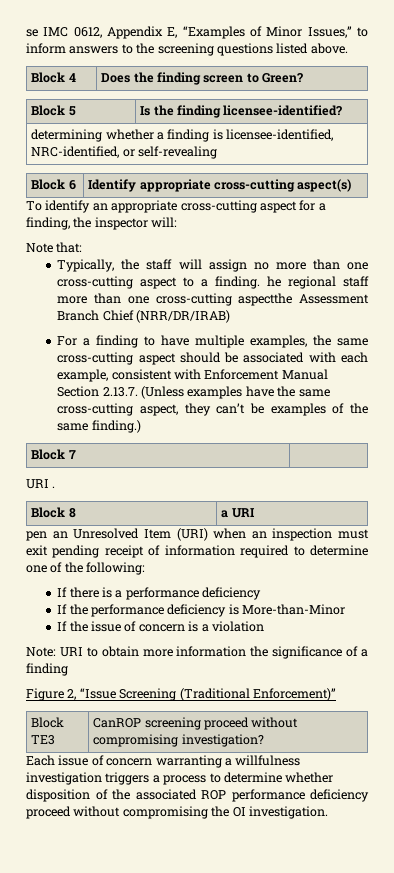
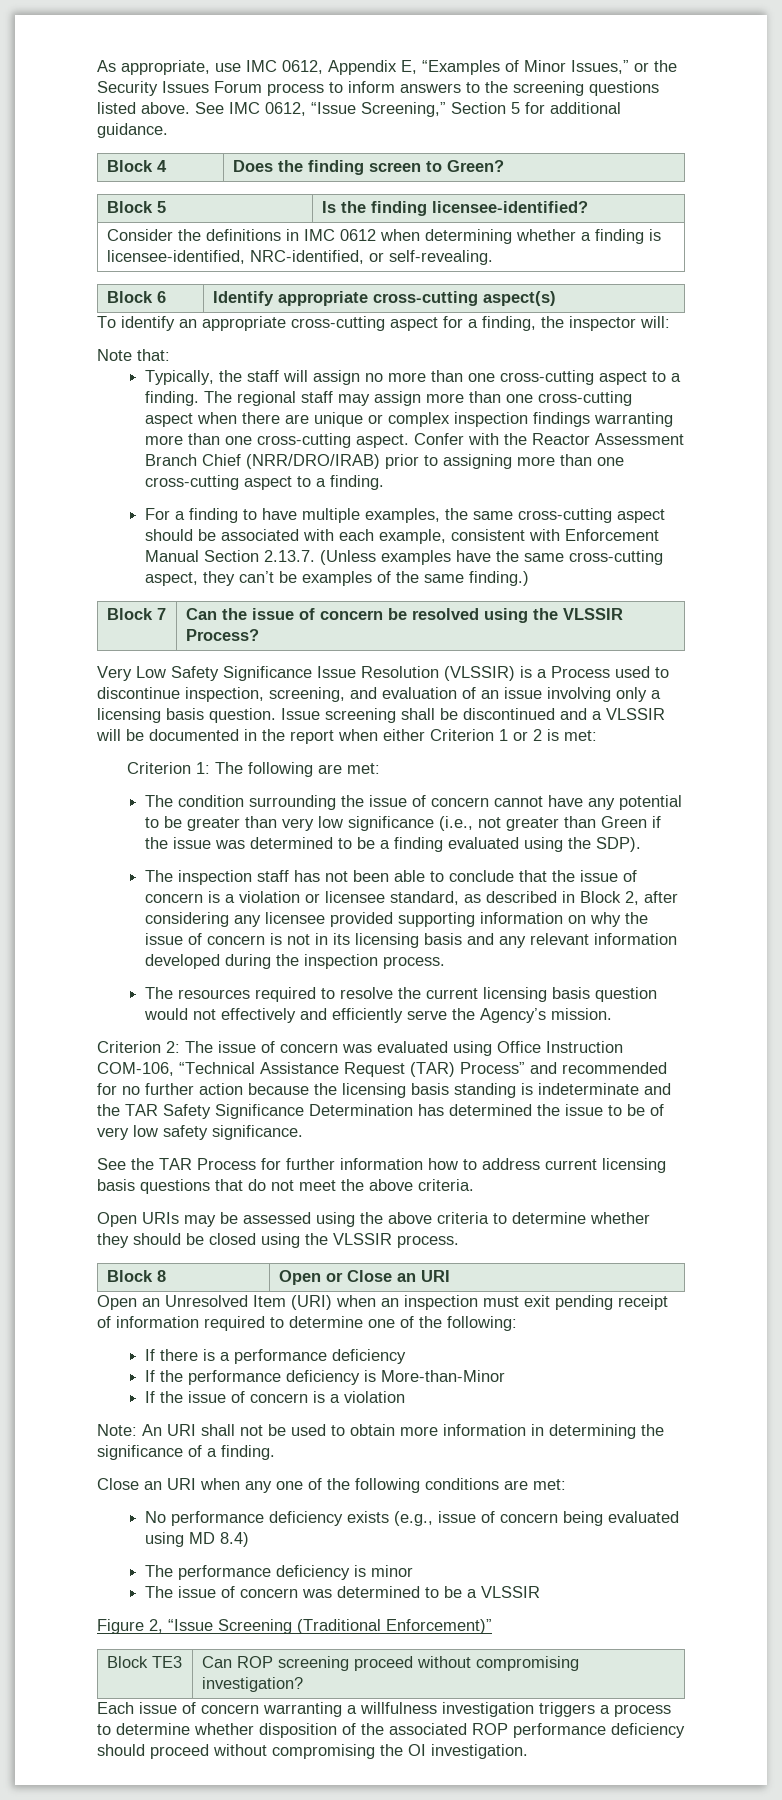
- se IMC 0612, Appendix E, “Examples of Minor Issues,” to inform answers to the screening questions listed above.
+ As appropriate, use IMC 0612, Appendix E, “Examples of Minor Issues,” or the Security Issues Forum process to inform answers to the screening questions listed above. See IMC 0612, “Issue Screening,” Section 5 for additional guidance.
- determining whether a finding is licensee-identified, NRC-identified, or self-revealing
+ Consider the definitions in IMC 0612 when determining whether a finding is licensee-identified, NRC-identified, or self-revealing.
- Typically, the staff will assign no more than one cross-cutting aspect to a finding. he regional staff more than one cross-cutting aspectthe Assessment Branch Chief (NRR/DR/IRAB)
+ Typically, the staff will assign no more than one cross-cutting aspect to a finding. The regional staff may assign more than one cross-cutting aspect when there are unique or complex inspection findings warranting more than one cross-cutting aspect. Confer with the Reactor Assessment Branch Chief (NRR/DRO/IRAB) prior to assigning more than one cross-cutting aspect to a finding.
- Block 7 |
- URI .
- Block 8 | a URI
+ Block 7 | Can the issue of concern be resolved using the VLSSIR Process?
+ Very Low Safety Significance Issue Resolution (VLSSIR) is a Process used to discontinue inspection, screening, and evaluation of an issue involving only a licensing basis question. Issue screening shall be discontinued and a VLSSIR will be documented in the report when either Criterion 1 or 2 is met:
+ Criterion 1: The following are met:
+ The condition surrounding the issue of concern cannot have any potential to be greater than very low significance (i.e., not greater than Green if the issue was determined to be a finding evaluated using the SDP).
+ The inspection staff has not been able to conclude that the issue of concern is a violation or licensee standard, as described in Block 2, after considering any licensee provided supporting information on why the issue of concern is not in its licensing basis and any relevant information developed during the inspection process.
+ The resources required to resolve the current licensing basis question would not effectively and efficiently serve the Agency’s mission.
+ Criterion 2: The issue of concern was evaluated using Office Instruction COM-106, “Technical Assistance Request (TAR) Process” and recommended for no further action because the licensing basis standing is indeterminate and the TAR Safety Significance Determination has determined the issue to be of very low safety significance.
+ See the TAR Process for further information how to address current licensing basis questions that do not meet the above criteria.
+ Open URIs may be assessed using the above criteria to determine whether they should be closed using the VLSSIR process.
+ Block 8 | Open or Close an URI
- pen an Unresolved Item (URI) when an inspection must exit pending receipt of information required to determine one of the following:
+ Open an Unresolved Item (URI) when an inspection must exit pending receipt of information required to determine one of the following:
- Note: URI to obtain more information the significance of a finding
+ Note: An URI shall not be used to obtain more information in determining the significance of a finding.
+ Close an URI when any one of the following conditions are met:
+ No performance deficiency exists (e.g., issue of concern being evaluated using MD 8.4)
+ The performance deficiency is minor
+ The issue of concern was determined to be a VLSSIR
- Block TE3 | CanROP screening proceed without compromising investigation?
+ Block TE3 | Can ROP screening proceed without compromising investigation?
- Each issue of concern warranting a willfulness investigation triggers a process to determine whether disposition of the associated ROP performance deficiency proceed without compromising the OI investigation.
+ Each issue of concern warranting a willfulness investigation triggers a process to determine whether disposition of the associated ROP performance deficiency should proceed without compromising the OI investigation.

